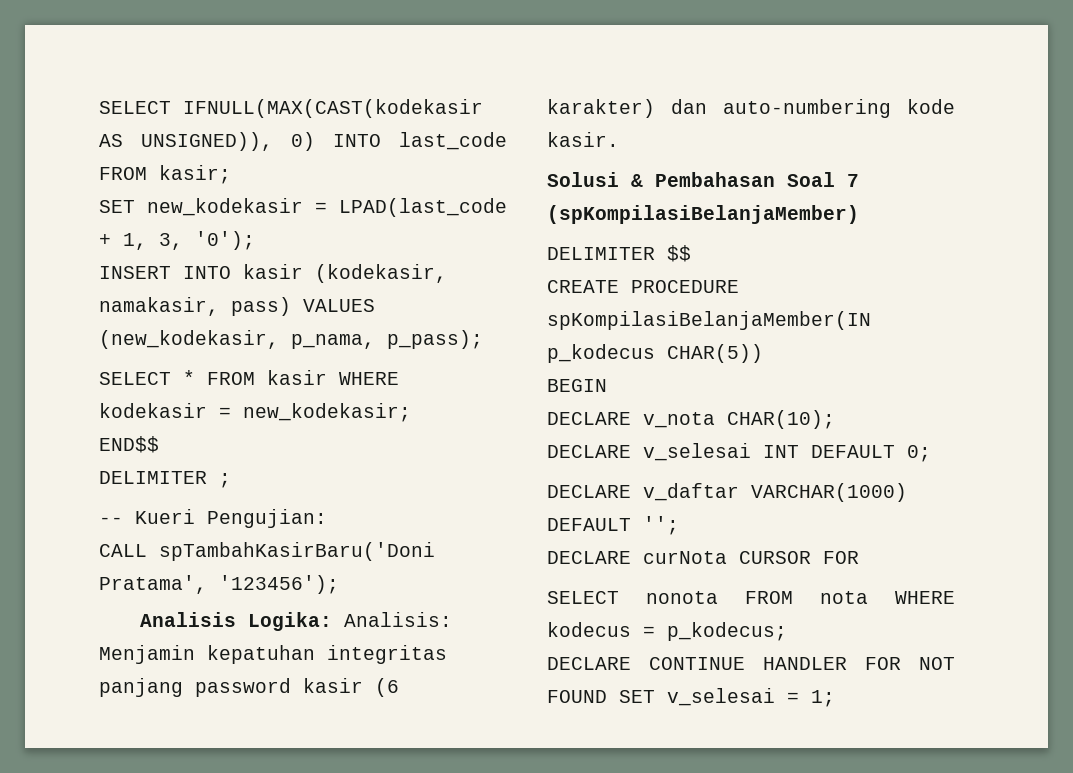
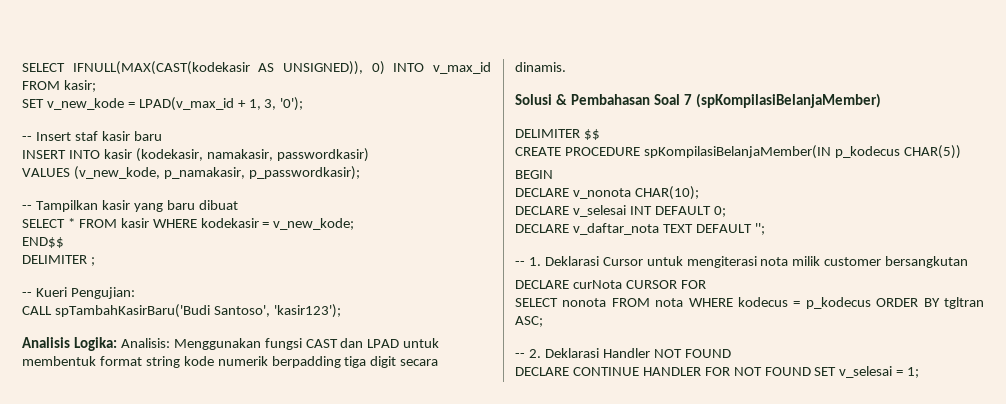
- SELECT IFNULL(MAX(CAST(kodekasir AS UNSIGNED)), 0) INTO last_code FROM kasir;
+ SELECT IFNULL(MAX(CAST(kodekasir AS UNSIGNED)), 0) INTO v_max_id FROM kasir;
- SET new_kodekasir = LPAD(last_code + 1, 3, '0');
+ SET v_new_kode = LPAD(v_max_id + 1, 3, '0');
+ -- Insert staf kasir baru
- INSERT INTO kasir (kodekasir, namakasir, pass) VALUES (new_kodekasir, p_nama, p_pass);
+ INSERT INTO kasir (kodekasir, namakasir, passwordkasir)
+ VALUES (v_new_kode, p_namakasir, p_passwordkasir);
+ -- Tampilkan kasir yang baru dibuat
- SELECT * FROM kasir WHERE kodekasir = new_kodekasir;
+ SELECT * FROM kasir WHERE kodekasir = v_new_kode;
- CALL spTambahKasirBaru('Doni Pratama', '123456');
+ CALL spTambahKasirBaru('Budi Santoso', 'kasir123');
- Analisis Logika: Analisis: Menjamin kepatuhan integritas panjang password kasir (6 karakter) dan auto-numbering kode kasir.
+ Analisis Logika: Analisis: Menggunakan fungsi CAST dan LPAD untuk membentuk format string kode numerik berpadding tiga digit secara dinamis.
- DECLARE v_nota CHAR(10);
+ DECLARE v_nonota CHAR(10);
- DECLARE v_daftar VARCHAR(1000) DEFAULT '';
+ DECLARE v_daftar_nota TEXT DEFAULT '';
+ -- 1. Deklarasi Cursor untuk mengiterasi nota milik customer bersangkutan
- SELECT nonota FROM nota WHERE kodecus = p_kodecus;
+ SELECT nonota FROM nota WHERE kodecus = p_kodecus ORDER BY tgltran ASC;
+ -- 2. Deklarasi Handler NOT FOUND

